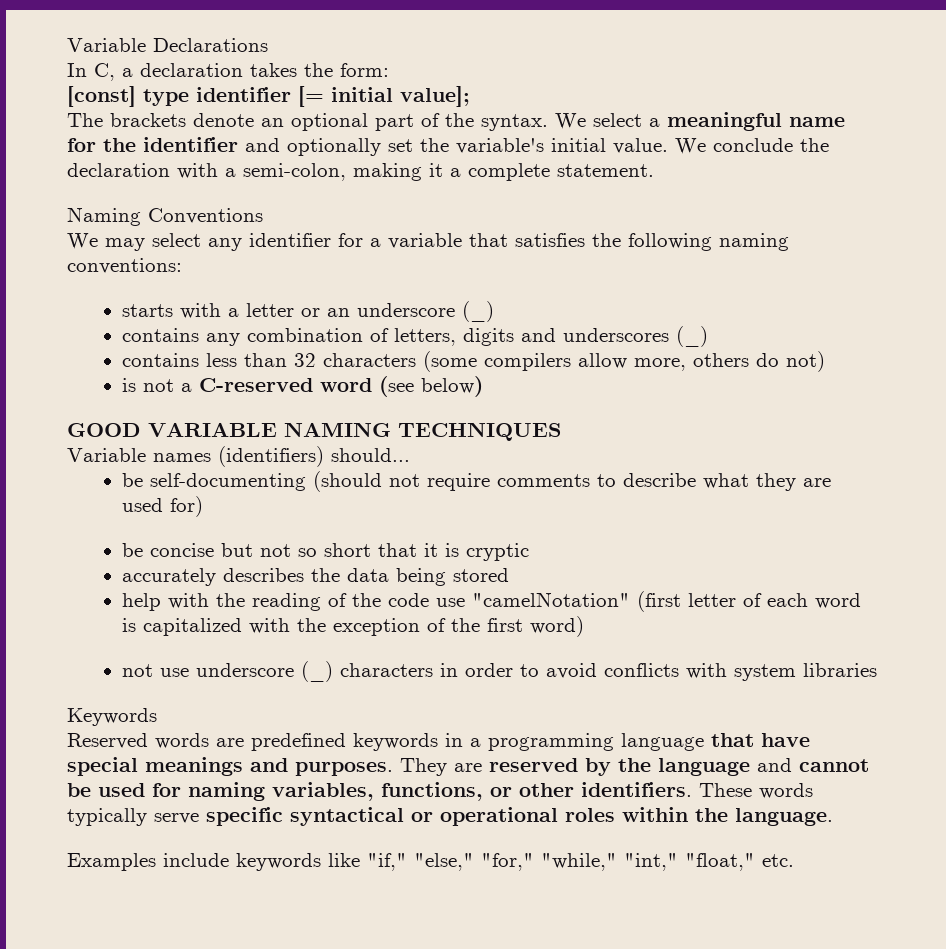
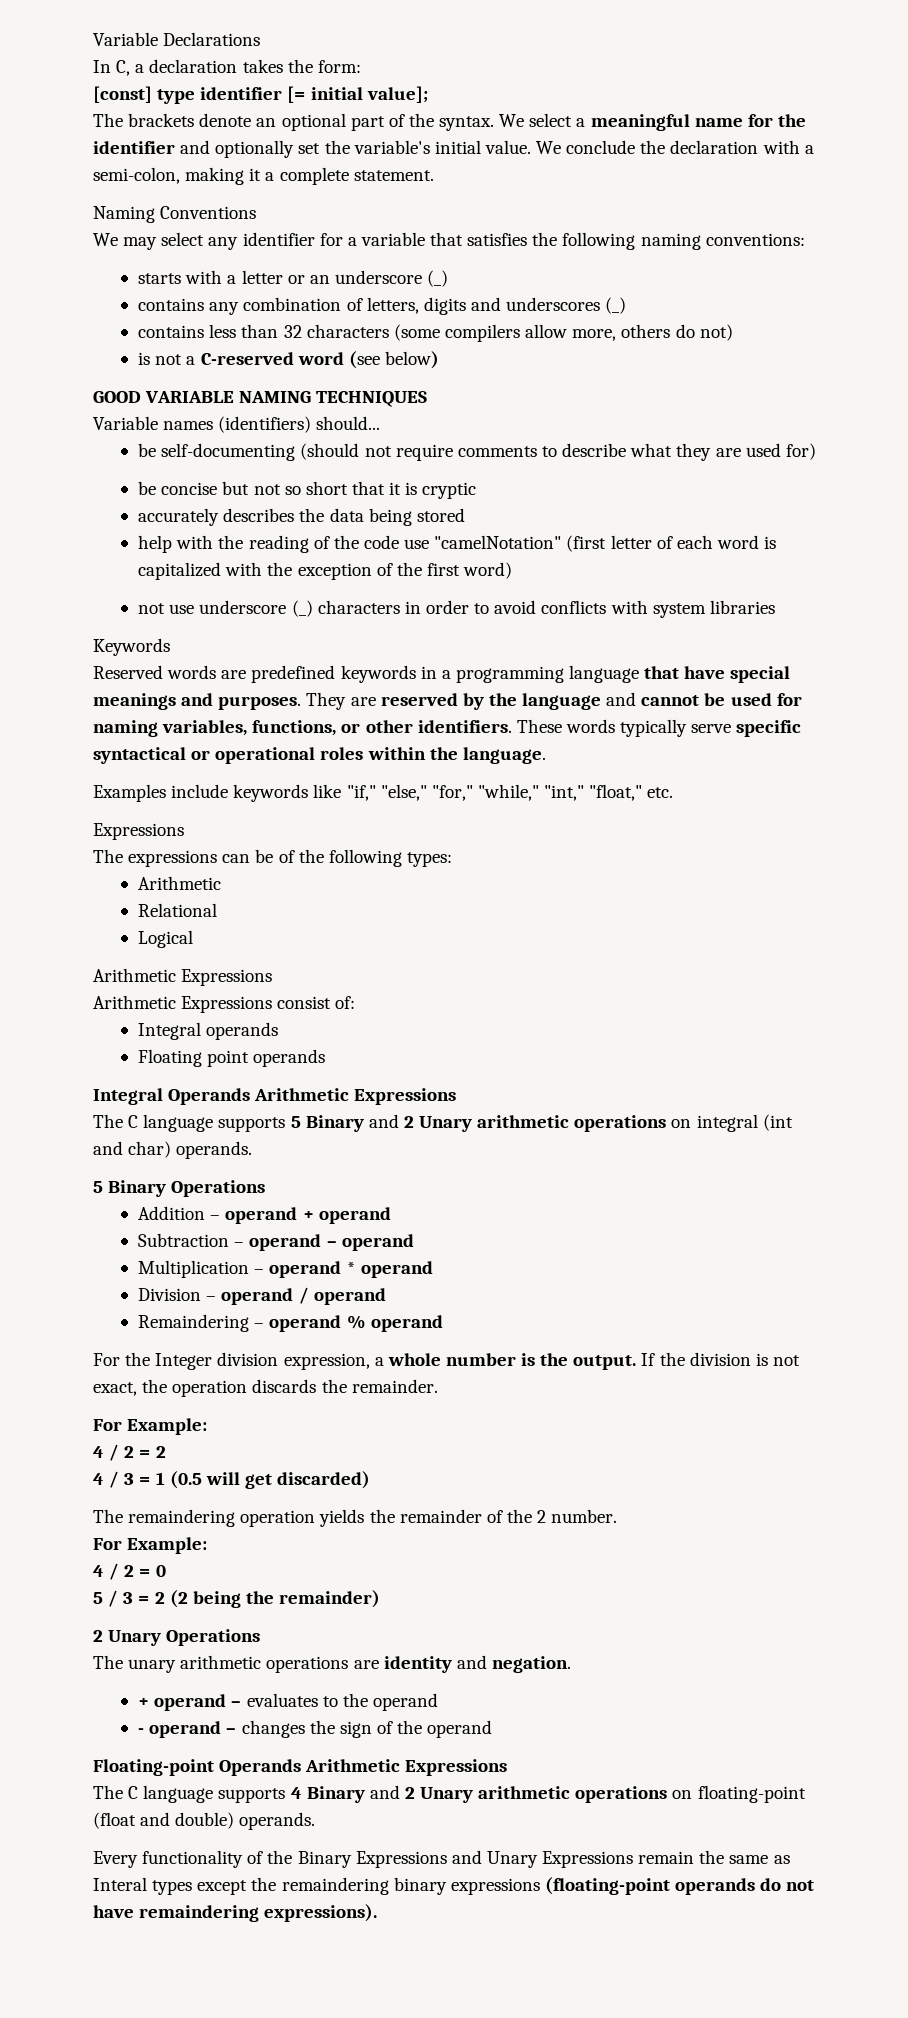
  Examples include keywords like "if," "else," "for," "while," "int," "float," etc.
+ Expressions
+ The expressions can be of the following types:
+ Arithmetic
+ Relational
+ Logical
+ Arithmetic Expressions
+ Arithmetic Expressions consist of:
+ Integral operands
+ Floating point operands
+ Integral Operands Arithmetic Expressions
+ The C language supports 5 Binary and 2 Unary arithmetic operations on integral (int and char) operands.
+ 5 Binary Operations
+ Addition – operand + operand
+ Subtraction – operand – operand
+ Multiplication – operand * operand
+ Division – operand / operand
+ Remaindering – operand % operand
+ For the Integer division expression, a whole number is the output. If the division is not exact, the operation discards the remainder.
+ For Example:
+ 4 / 2 = 2
+ 4 / 3 = 1 (0.5 will get discarded)
+ The remaindering operation yields the remainder of the 2 number.
+ For Example:
+ 4 / 2 = 0
+ 5 / 3 = 2 (2 being the remainder)
+ 2 Unary Operations
+ The unary arithmetic operations are identity and negation.
+ + operand – evaluates to the operand
+ - operand – changes the sign of the operand
+ Floating-point Operands Arithmetic Expressions
+ The C language supports 4 Binary and 2 Unary arithmetic operations on floating-point (float and double) operands.
+ Every functionality of the Binary Expressions and Unary Expressions remain the same as Interal types except the remaindering binary expressions (floating-point operands do not have remaindering expressions).

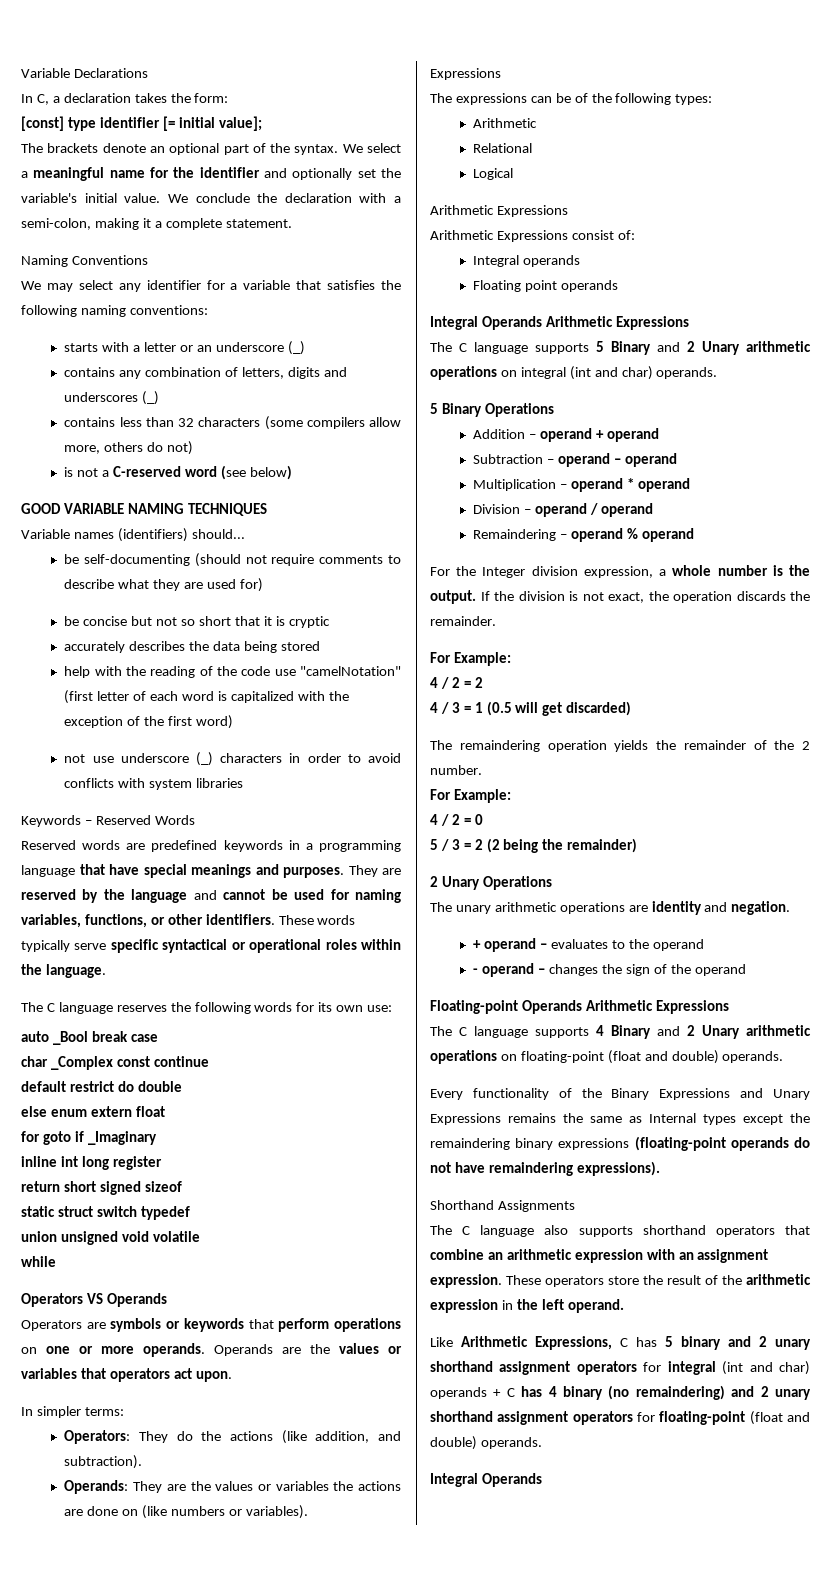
- Keywords
+ Keywords – Reserved Words
- Examples include keywords like "if," "else," "for," "while," "int," "float," etc.
+ The C language reserves the following words for its own use:
+ auto _Bool break case
+ char _Complex const continue
+ default restrict do double
+ else enum extern float
+ for goto if _Imaginary
+ inline int long register
+ return short signed sizeof
+ static struct switch typedef
+ union unsigned void volatile
+ while
+ Operators VS Operands
+ Operators are symbols or keywords that perform operations on one or more operands. Operands are the values or variables that operators act upon.
+ In simpler terms:
+ Operators: They do the actions (like addition, and subtraction).
+ Operands: They are the values or variables the actions are done on (like numbers or variables).
- Every functionality of the Binary Expressions and Unary Expressions remain the same as Interal types except the remaindering binary expressions (floating-point operands do not have remaindering expressions).
+ Every functionality of the Binary Expressions and Unary Expressions remains the same as Internal types except the remaindering binary expressions (floating-point operands do not have remaindering expressions).
+ Shorthand Assignments
+ The C language also supports shorthand operators that combine an arithmetic expression with an assignment expression. These operators store the result of the arithmetic expression in the left operand.
+ Like Arithmetic Expressions, C has 5 binary and 2 unary shorthand assignment operators for integral (int and char) operands + C has 4 binary (no remaindering) and 2 unary shorthand assignment operators for floating-point (float and double) operands.
+ Integral Operands

